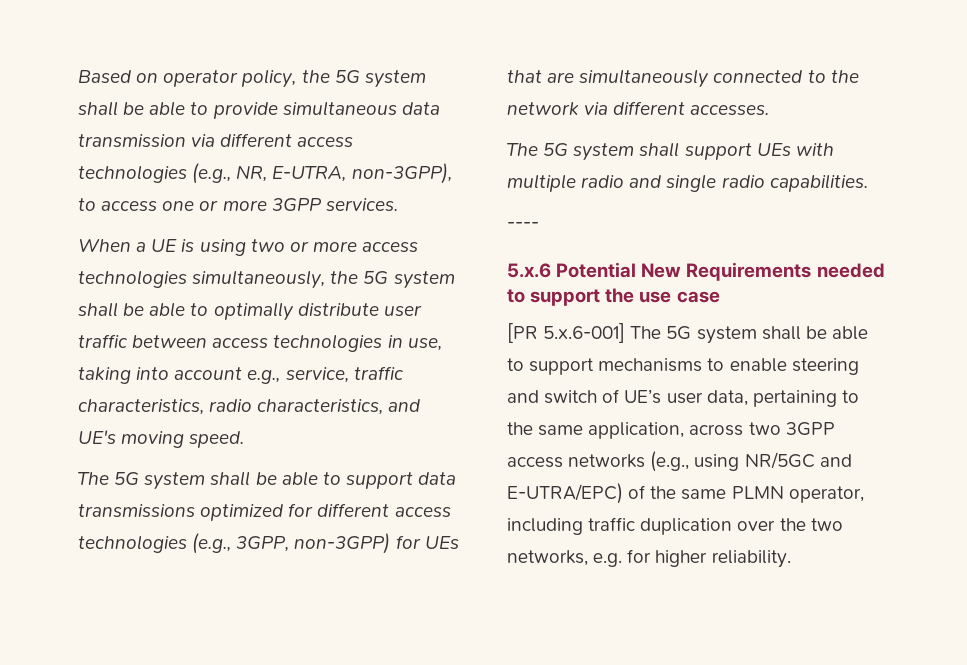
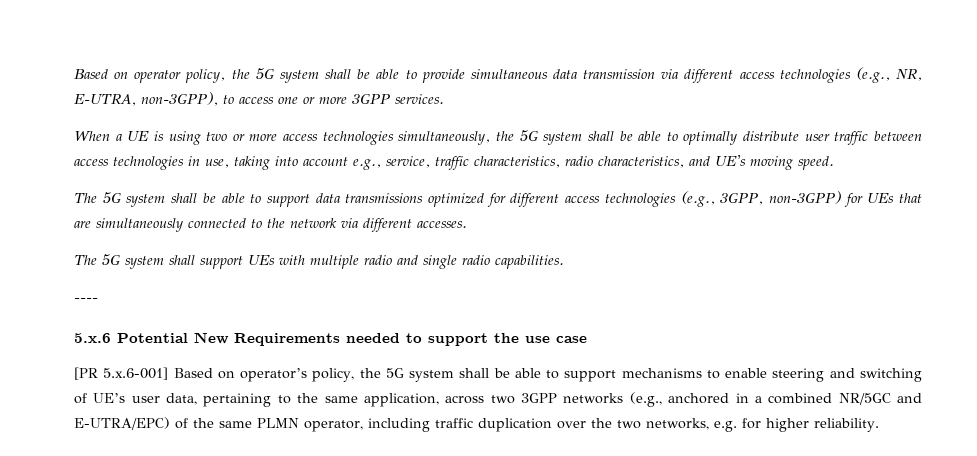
- [PR 5.x.6-001] The 5G system shall be able to support mechanisms to enable steering and switch of UE’s user data, pertaining to the same application, across two 3GPP access networks (e.g., using NR/5GC and E-UTRA/EPC) of the same PLMN operator, including traffic duplication over the two networks, e.g. for higher reliability.
+ [PR 5.x.6-001] Based on operator’s policy, the 5G system shall be able to support mechanisms to enable steering and switching of UE’s user data, pertaining to the same application, across two 3GPP networks (e.g., anchored in a combined NR/5GC and E-UTRA/EPC) of the same PLMN operator, including traffic duplication over the two networks, e.g. for higher reliability.

